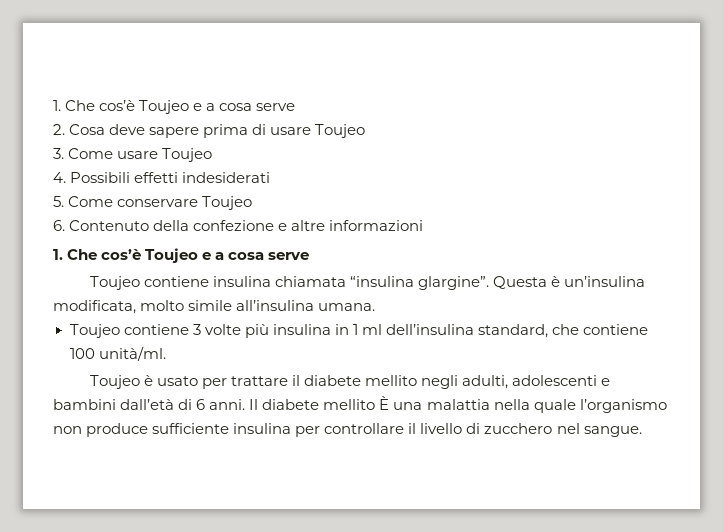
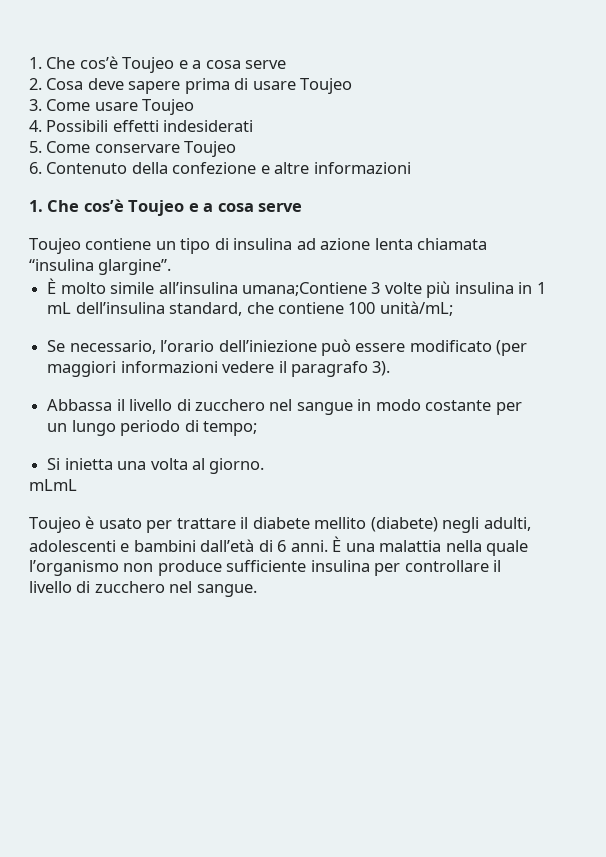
- Toujeo contiene insulina chiamata “insulina glargine”. Questa è un’insulina modificata, molto simile all’insulina umana.
- Toujeo contiene 3 volte più insulina in 1 ml dell’insulina standard, che contiene 100 unità/ml.
+ Toujeo contiene un tipo di insulina ad azione lenta chiamata “insulina glargine”.
+ È molto simile all’insulina umana;Contiene 3 volte più insulina in 1 mL dell’insulina standard, che contiene 100 unità/mL;
+ Se necessario, l’orario dell’iniezione può essere modificato (per maggiori informazioni vedere il paragrafo 3).
+ Abbassa il livello di zucchero nel sangue in modo costante per un lungo periodo di tempo;
+ Si inietta una volta al giorno.
+ mLmL
- Toujeo è usato per trattare il diabete mellito negli adulti, adolescenti e bambini dall’età di 6 anni.
+ Toujeo è usato per trattare il diabete mellito (diabete) negli adulti, adolescenti e bambini dall’età di 6 anni.
- Il diabete mellito È una malattia nella quale l’organismo non produce sufficiente insulina per controllare il livello di zucchero nel sangue.
+ È una malattia nella quale l’organismo non produce sufficiente insulina per controllare il livello di zucchero nel sangue.

